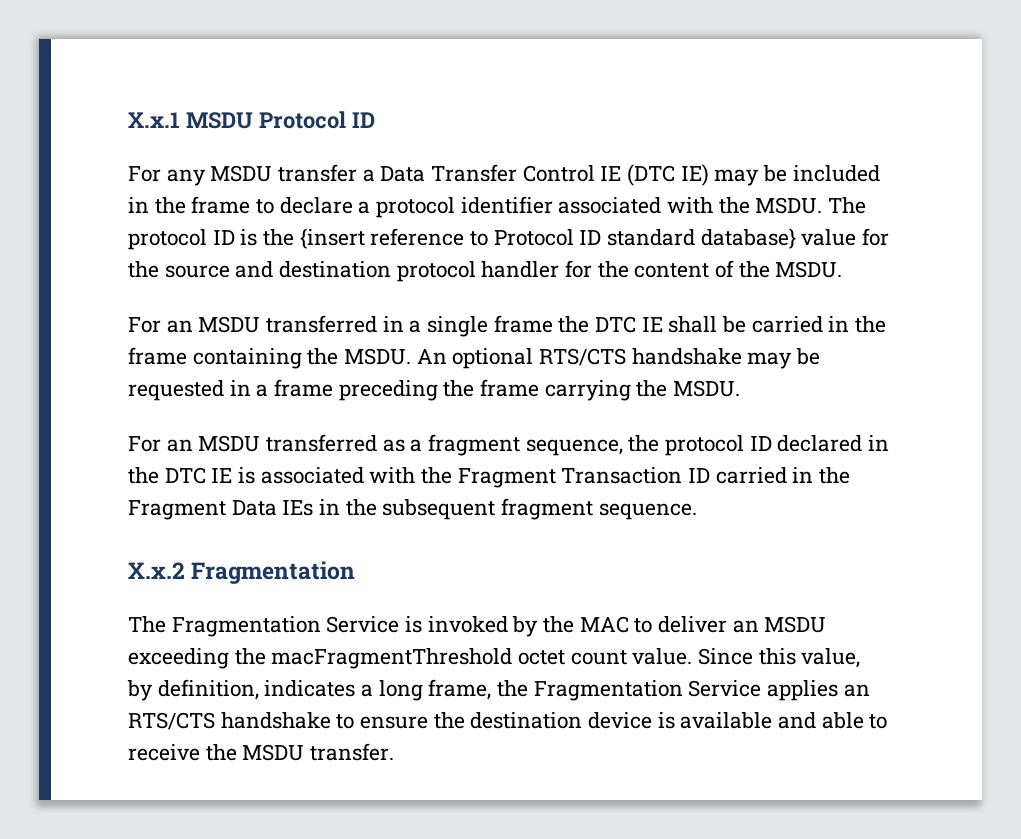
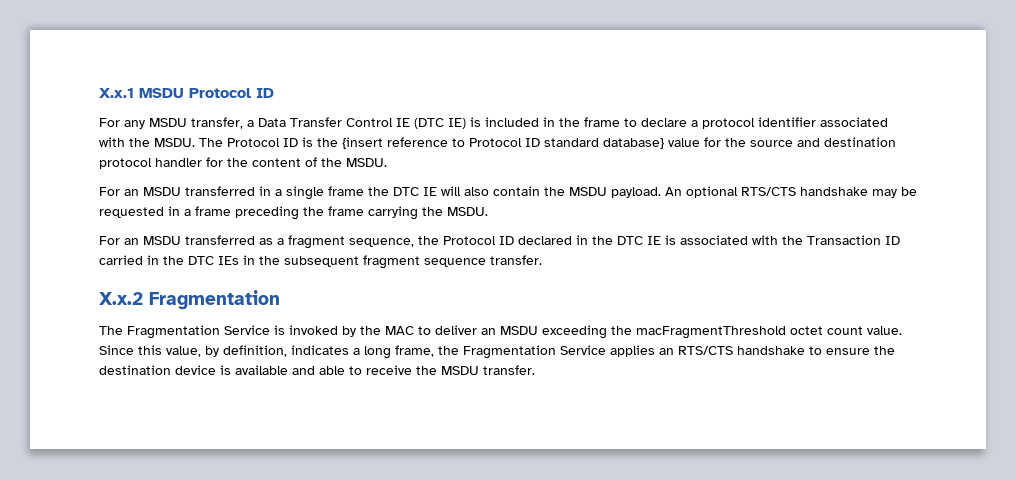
- For any MSDU transfer a Data Transfer Control IE (DTC IE) may be included in the frame to declare a protocol identifier associated with the MSDU.
+ For any MSDU transfer, a Data Transfer Control IE (DTC IE) is included in the frame to declare a protocol identifier associated with the MSDU.
- The protocol ID is the {insert reference to Protocol ID standard database} value for the source and destination protocol handler for the content of the MSDU.
+ The Protocol ID is the {insert reference to Protocol ID standard database} value for the source and destination protocol handler for the content of the MSDU.
- For an MSDU transferred in a single frame the DTC IE shall be carried in the frame containing the MSDU.
+ For an MSDU transferred in a single frame the DTC IE will also contain the MSDU payload.
- For an MSDU transferred as a fragment sequence, the protocol ID declared in the DTC IE is associated with the Fragment Transaction ID carried in the Fragment Data IEs in the subsequent fragment sequence.
+ For an MSDU transferred as a fragment sequence, the Protocol ID declared in the DTC IE is associated with the Transaction ID carried in the DTC IEs in the subsequent fragment sequence transfer.

